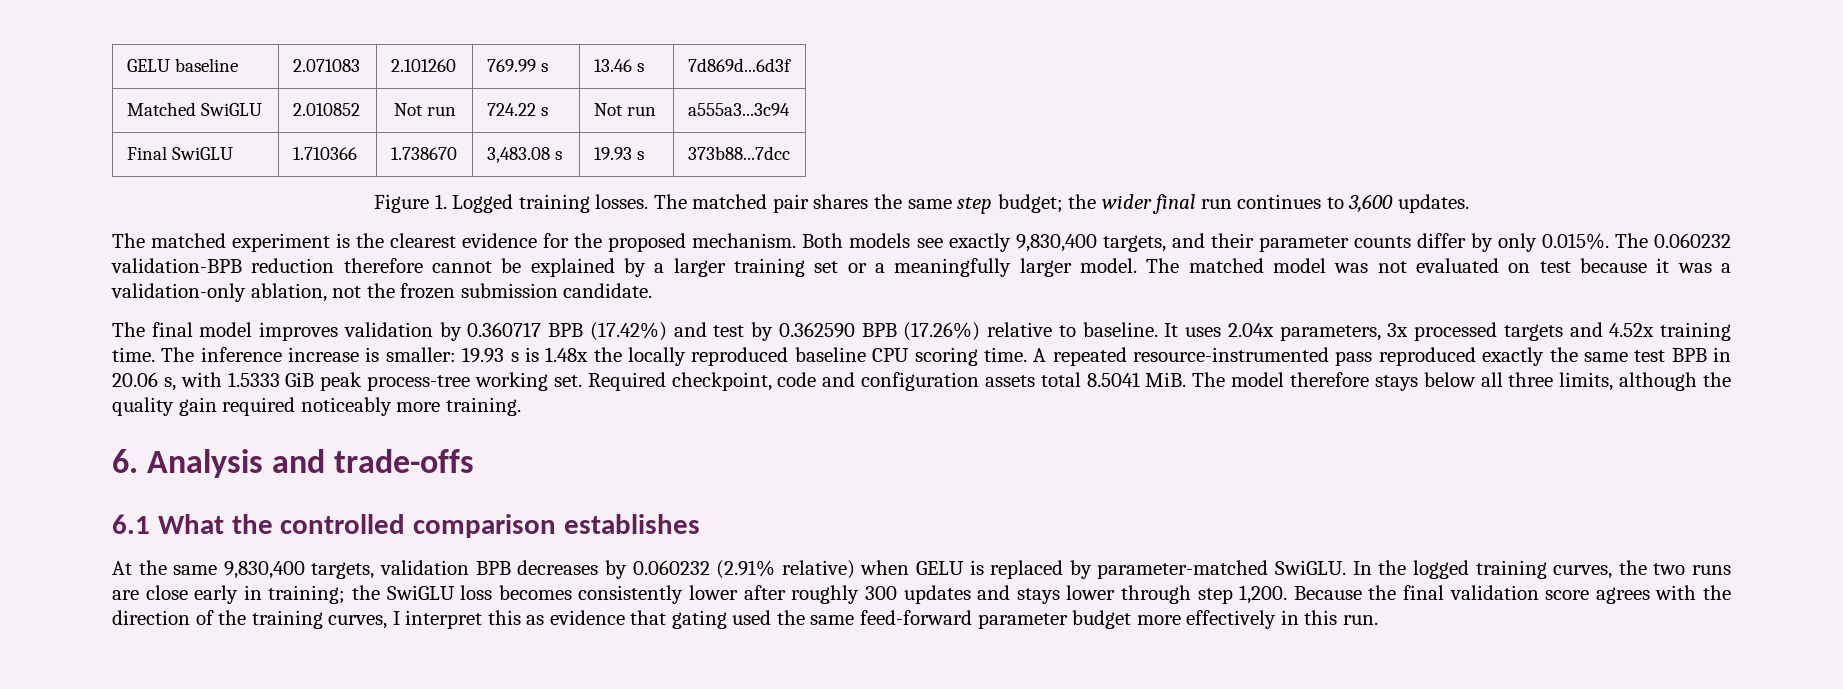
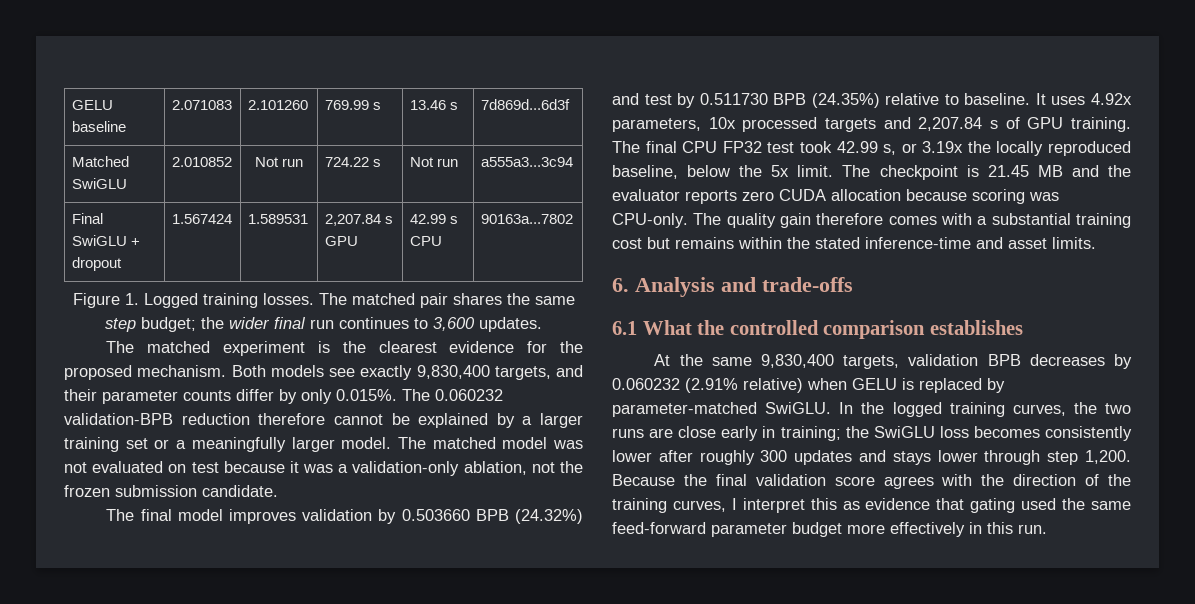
- Final SwiGLU | 1.710366 | 1.738670 | 3,483.08 s | 19.93 s | 373b88...7dcc
+ Final SwiGLU + dropout | 1.567424 | 1.589531 | 2,207.84 s GPU | 42.99 s CPU | 90163a...7802
- The final model improves validation by 0.360717 BPB (17.42%) and test by 0.362590 BPB (17.26%) relative to baseline.
+ The final model improves validation by 0.503660 BPB (24.32%) and test by 0.511730 BPB (24.35%) relative to baseline.
- It uses 2.04x parameters, 3x processed targets and 4.52x training time. The inference increase is smaller: 19.93 s is 1.48x the locally reproduced baseline CPU scoring time. A repeated resource-instrumented pass reproduced exactly the same test BPB in 20.06 s, with 1.5333 GiB peak process-tree working set. Required checkpoint, code and configuration assets total 8.5041 MiB. The model therefore stays below all three limits, although the quality gain required noticeably more training.
+ It uses 4.92x parameters, 10x processed targets and 2,207.84 s of GPU training. The final CPU FP32 test took 42.99 s, or 3.19x the locally reproduced baseline, below the 5x limit. The checkpoint is 21.45 MB and the evaluator reports zero CUDA allocation because scoring was CPU-only. The quality gain therefore comes with a substantial training cost but remains within the stated inference-time and asset limits.

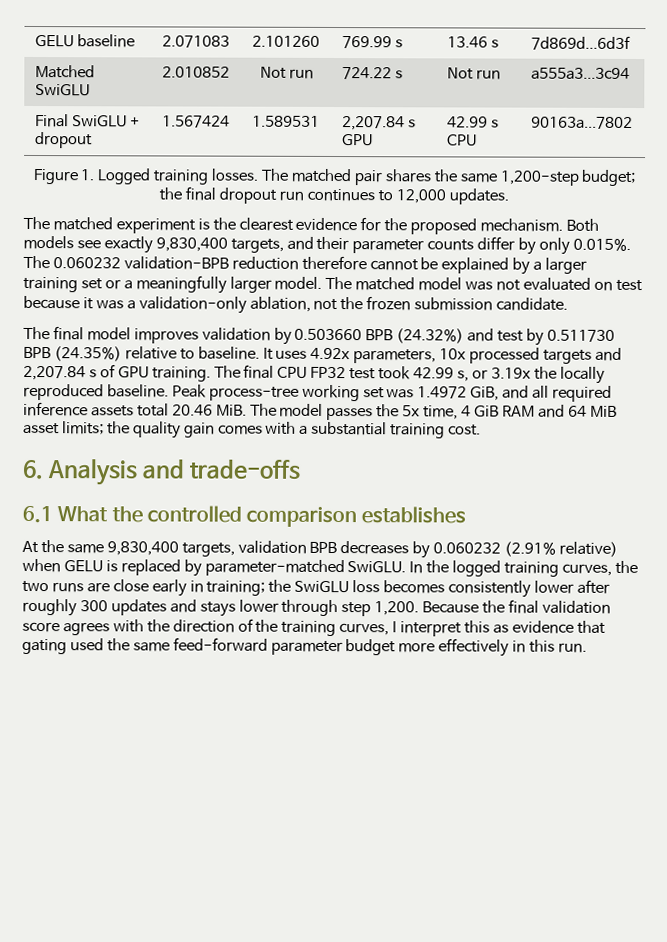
- The matched pair shares the same step budget; the wider final run continues to 3,600 updates.
+ The matched pair shares the same 1,200-step budget; the final dropout run continues to 12,000 updates.
- The final CPU FP32 test took 42.99 s, or 3.19x the locally reproduced baseline, below the 5x limit. The checkpoint is 21.45 MB and the evaluator reports zero CUDA allocation because scoring was CPU-only. The quality gain therefore comes with a substantial training cost but remains within the stated inference-time and asset limits.
+ The final CPU FP32 test took 42.99 s, or 3.19x the locally reproduced baseline. Peak process-tree working set was 1.4972 GiB, and all required inference assets total 20.46 MiB. The model passes the 5x time, 4 GiB RAM and 64 MiB asset limits; the quality gain comes with a substantial training cost.

